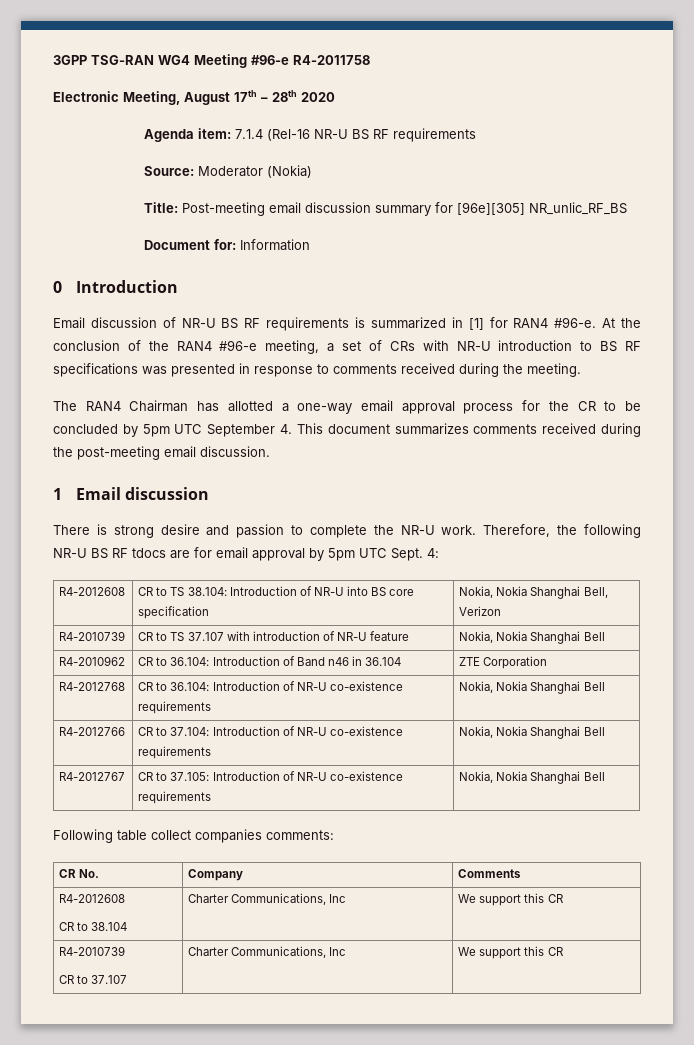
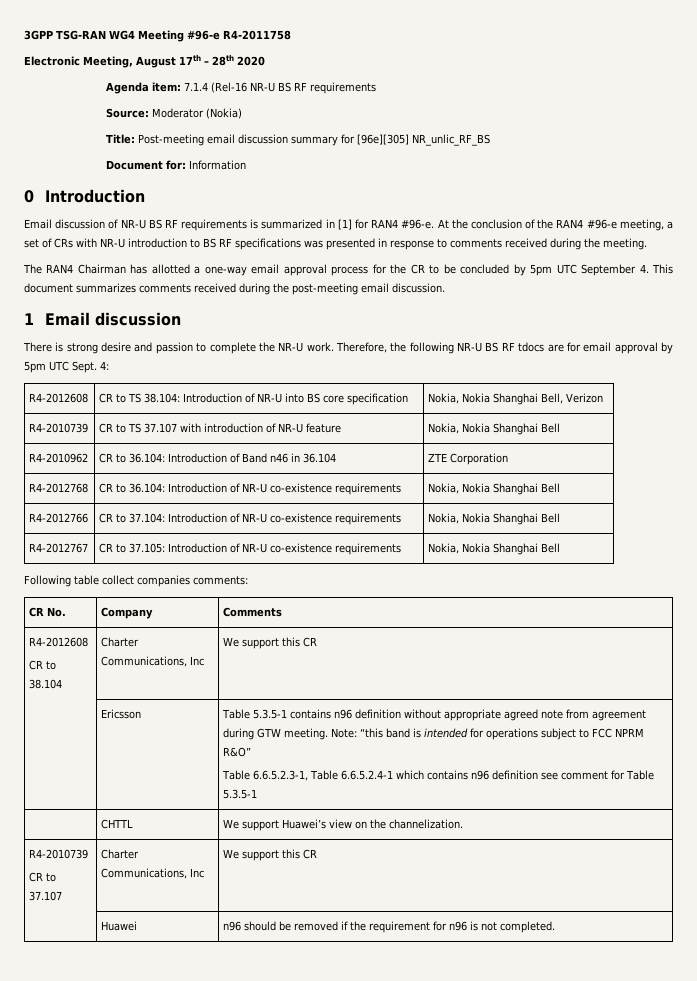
+ | Ericsson | Table 5.3.5-1 contains n96 definition without appropriate agreed note from agreement during GTW meeting. Note: “this band is intended for operations subject to FCC NPRM R&O”
+ Table 6.6.5.2.3-1, Table 6.6.5.2.4-1 which contains n96 definition see comment for Table 5.3.5-1
+ | CHTTL | We support Huawei’s view on the channelization.
+ | Huawei | n96 should be removed if the requirement for n96 is not completed.

